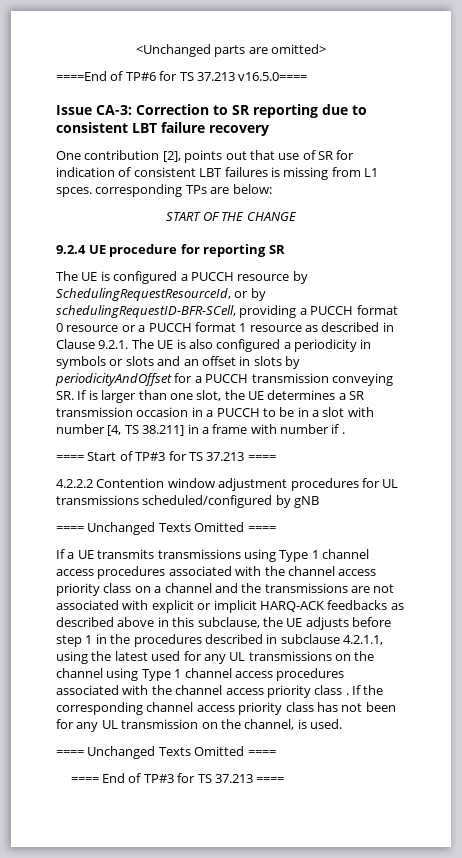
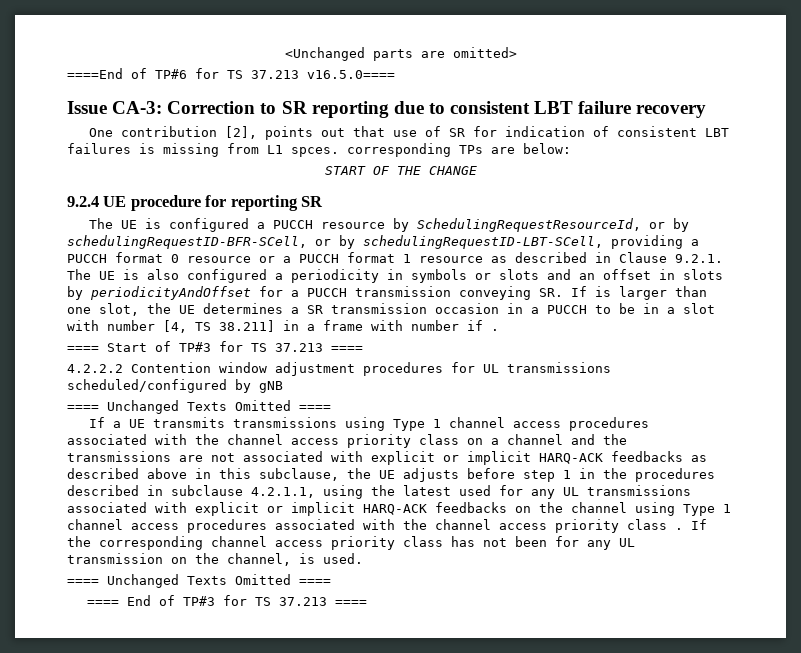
- The UE is configured a PUCCH resource by SchedulingRequestResourceId, or by schedulingRequestID-BFR-SCell, providing a PUCCH format 0 resource or a PUCCH format 1 resource as described in Clause 9.2.1. The UE is also configured a periodicity in symbols or slots and an offset in slots by periodicityAndOffset for a PUCCH transmission conveying SR. If is larger than one slot, the UE determines a SR transmission occasion in a PUCCH to be in a slot with number [4, TS 38.211] in a frame with number if .
+ The UE is configured a PUCCH resource by SchedulingRequestResourceId, or by schedulingRequestID-BFR-SCell, or by schedulingRequestID-LBT-SCell, providing a PUCCH format 0 resource or a PUCCH format 1 resource as described in Clause 9.2.1. The UE is also configured a periodicity in symbols or slots and an offset in slots by periodicityAndOffset for a PUCCH transmission conveying SR. If is larger than one slot, the UE determines a SR transmission occasion in a PUCCH to be in a slot with number [4, TS 38.211] in a frame with number if .
- If a UE transmits transmissions using Type 1 channel access procedures associated with the channel access priority class on a channel and the transmissions are not associated with explicit or implicit HARQ-ACK feedbacks as described above in this subclause, the UE adjusts before step 1 in the procedures described in subclause 4.2.1.1, using the latest used for any UL transmissions on the channel using Type 1 channel access procedures associated with the channel access priority class .
+ If a UE transmits transmissions using Type 1 channel access procedures associated with the channel access priority class on a channel and the transmissions are not associated with explicit or implicit HARQ-ACK feedbacks as described above in this subclause, the UE adjusts before step 1 in the procedures described in subclause 4.2.1.1, using the latest used for any UL transmissions associated with explicit or implicit HARQ-ACK feedbacks on the channel using Type 1 channel access procedures associated with the channel access priority class .

